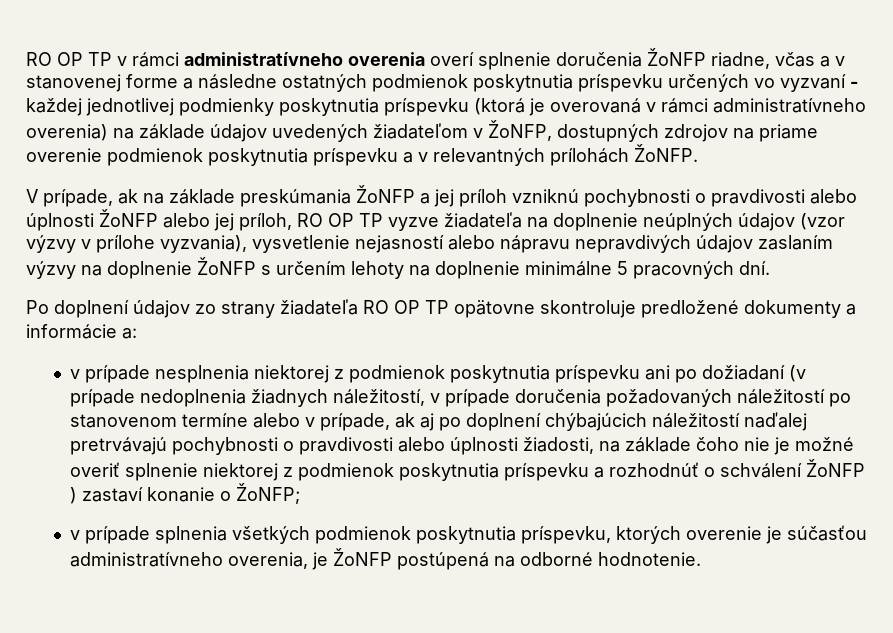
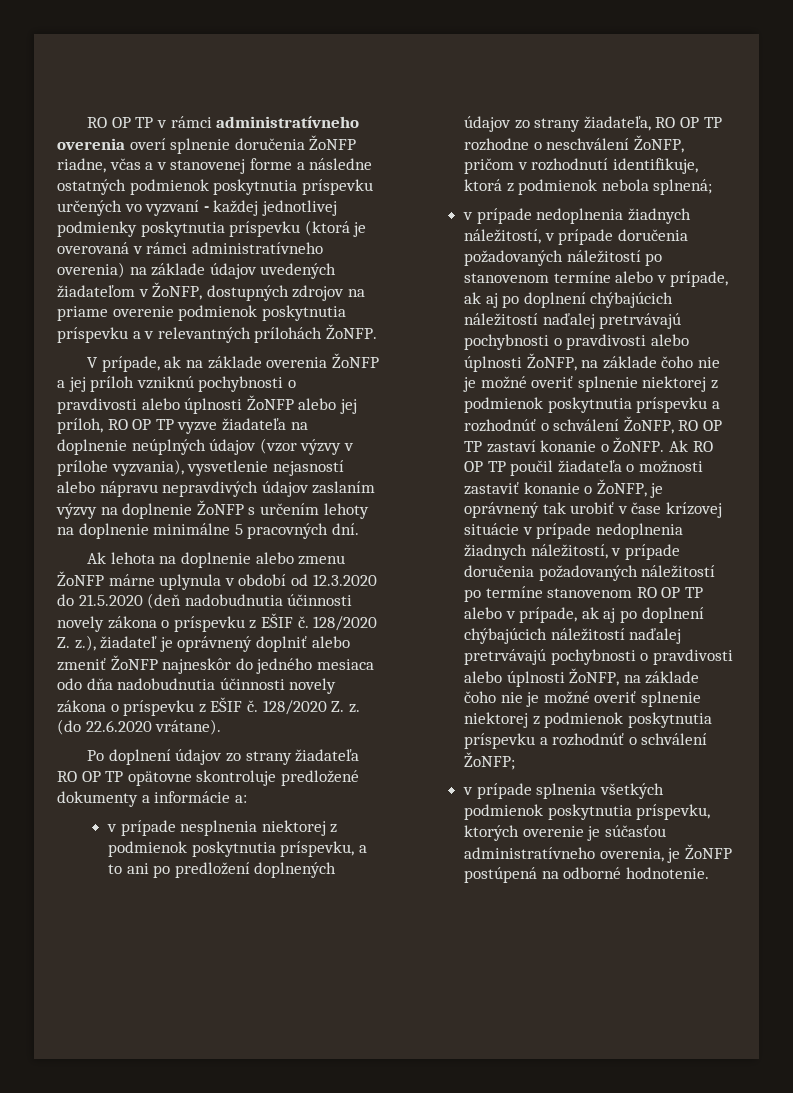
- V prípade, ak na základe preskúmania ŽoNFP a jej príloh vzniknú pochybnosti o pravdivosti alebo úplnosti ŽoNFP alebo jej príloh, RO OP TP vyzve žiadateľa na doplnenie neúplných údajov (vzor výzvy v prílohe vyzvania), vysvetlenie nejasností alebo nápravu nepravdivých údajov zaslaním výzvy na doplnenie ŽoNFP s určením lehoty na doplnenie minimálne 5 pracovných dní.
+ V prípade, ak na základe overenia ŽoNFP a jej príloh vzniknú pochybnosti o pravdivosti alebo úplnosti ŽoNFP alebo jej príloh, RO OP TP vyzve žiadateľa na doplnenie neúplných údajov (vzor výzvy v prílohe vyzvania), vysvetlenie nejasností alebo nápravu nepravdivých údajov zaslaním výzvy na doplnenie ŽoNFP s určením lehoty na doplnenie minimálne 5 pracovných dní.
+ Ak lehota na doplnenie alebo zmenu ŽoNFP márne uplynula v období od 12.3.2020 do 21.5.2020 (deň nadobudnutia účinnosti novely zákona o príspevku z EŠIF č. 128/2020 Z. z.), žiadateľ je oprávnený doplniť alebo zmeniť ŽoNFP najneskôr do jedného mesiaca odo dňa nadobudnutia účinnosti novely zákona o príspevku z EŠIF č. 128/2020 Z. z. (do 22.6.2020 vrátane).
- v prípade nesplnenia niektorej z podmienok poskytnutia príspevku ani po dožiadaní (v prípade nedoplnenia žiadnych náležitostí, v prípade doručenia požadovaných náležitostí po stanovenom termíne alebo v prípade, ak aj po doplnení chýbajúcich náležitostí naďalej pretrvávajú pochybnosti o pravdivosti alebo úplnosti žiadosti, na základe čoho nie je možné overiť splnenie niektorej z podmienok poskytnutia príspevku a rozhodnúť o schválení ŽoNFP ) zastaví konanie o ŽoNFP;
+ v prípade nesplnenia niektorej z podmienok poskytnutia príspevku, a to ani po predložení doplnených údajov zo strany žiadateľa, RO OP TP rozhodne o neschválení ŽoNFP, pričom v rozhodnutí identifikuje, ktorá z podmienok nebola splnená;
+ v prípade nedoplnenia žiadnych náležitostí, v prípade doručenia požadovaných náležitostí po stanovenom termíne alebo v prípade, ak aj po doplnení chýbajúcich náležitostí naďalej pretrvávajú pochybnosti o pravdivosti alebo úplnosti ŽoNFP, na základe čoho nie je možné overiť splnenie niektorej z podmienok poskytnutia príspevku a rozhodnúť o schválení ŽoNFP, RO OP TP zastaví konanie o ŽoNFP. Ak RO OP TP poučil žiadateľa o možnosti zastaviť konanie o ŽoNFP, je oprávnený tak urobiť v čase krízovej situácie v prípade nedoplnenia žiadnych náležitostí, v prípade doručenia požadovaných náležitostí po termíne stanovenom RO OP TP alebo v prípade, ak aj po doplnení chýbajúcich náležitostí naďalej pretrvávajú pochybnosti o pravdivosti alebo úplnosti ŽoNFP, na základe čoho nie je možné overiť splnenie niektorej z podmienok poskytnutia príspevku a rozhodnúť o schválení ŽoNFP;

